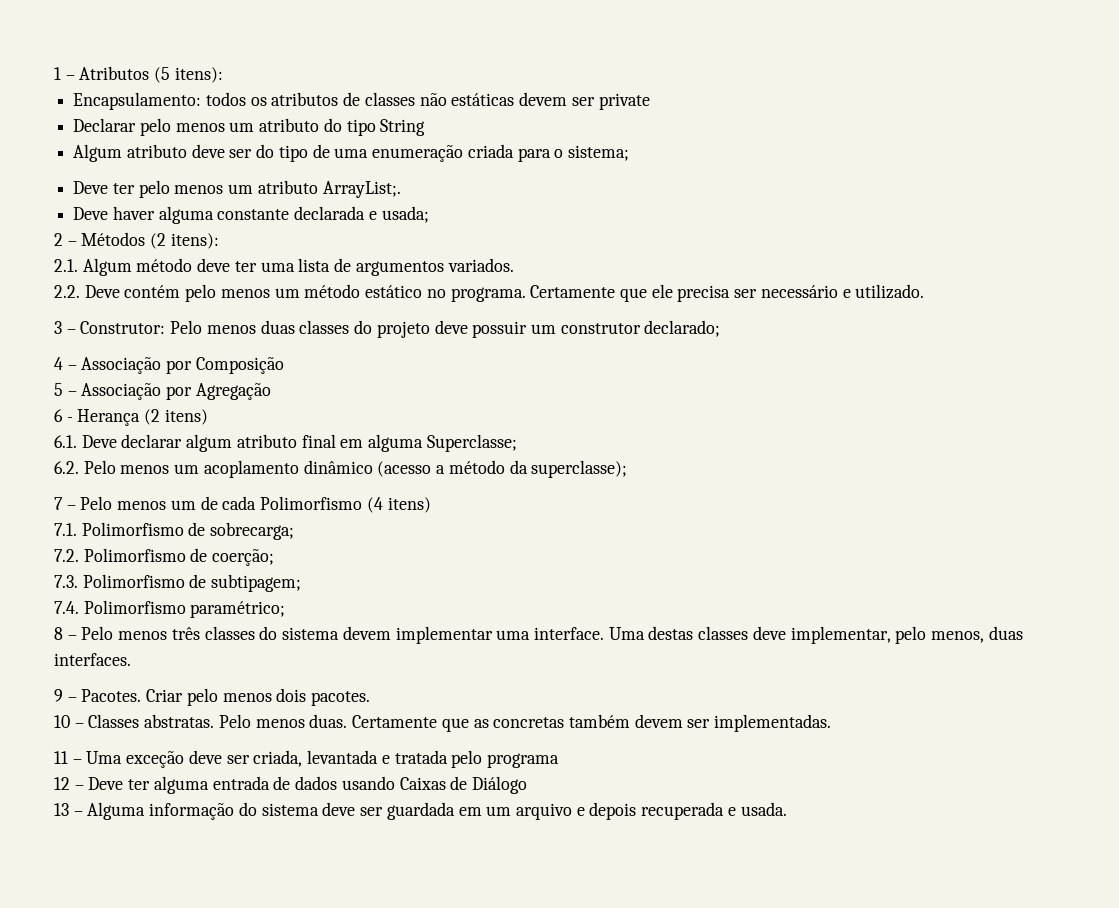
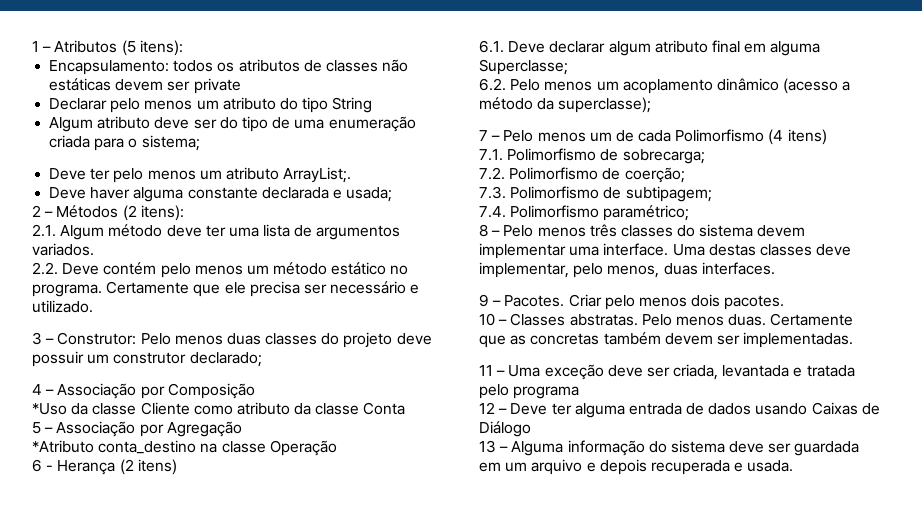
+ *Uso da classe Cliente como atributo da classe Conta
+ *Atributo conta_destino na classe Operação

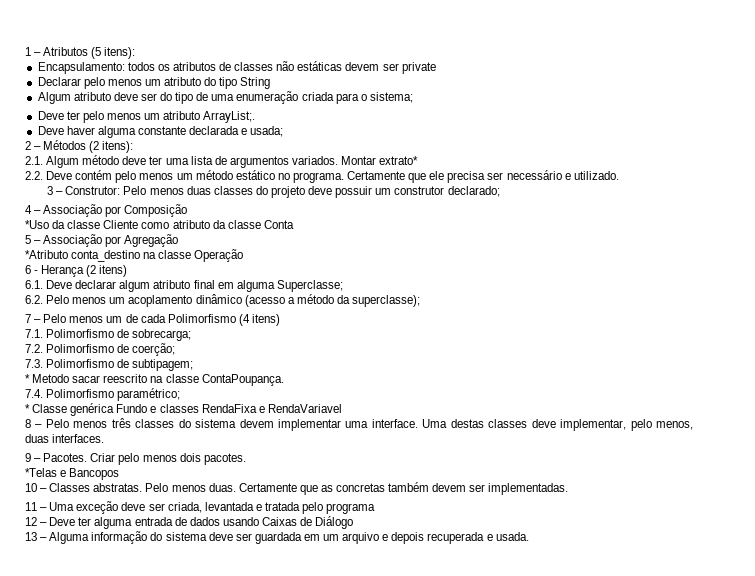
+ Montar extrato*
+ * Metodo sacar reescrito na classe ContaPoupança.
  7.4. Polimorfismo paramétrico;
+ * Classe genérica Fundo e classes RendaFixa e RendaVariavel
+ *Telas e Bancopos

